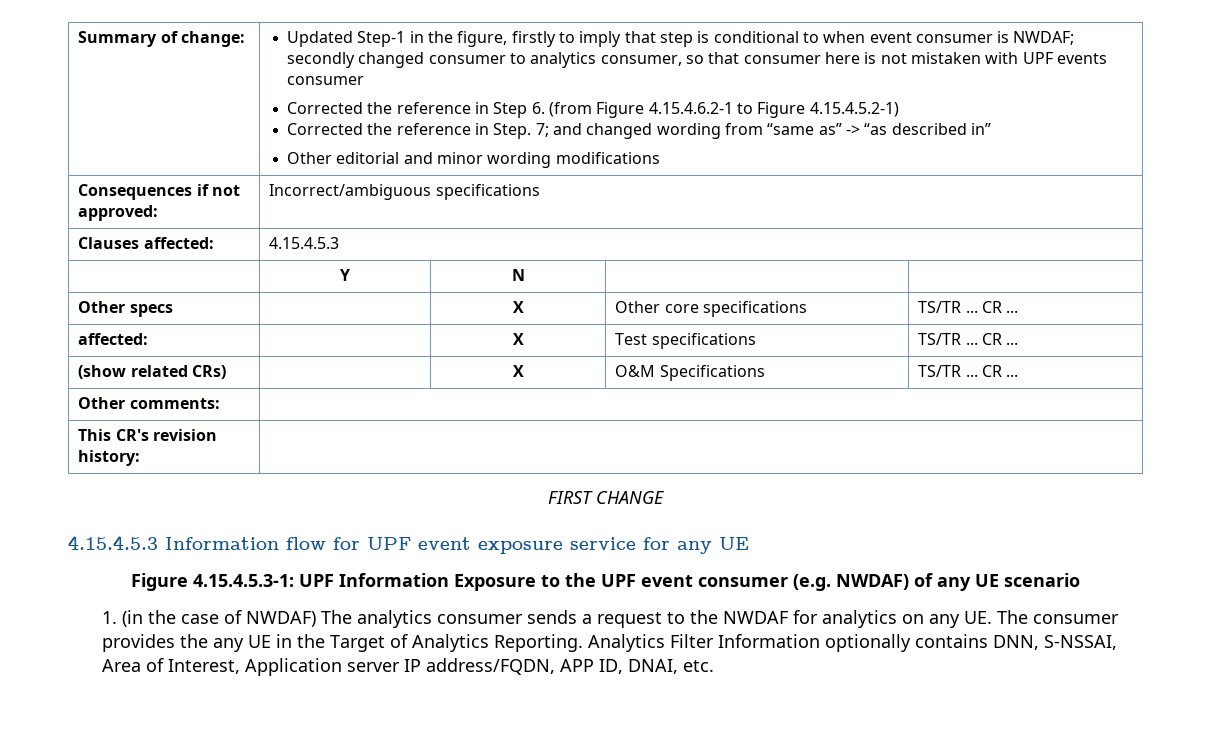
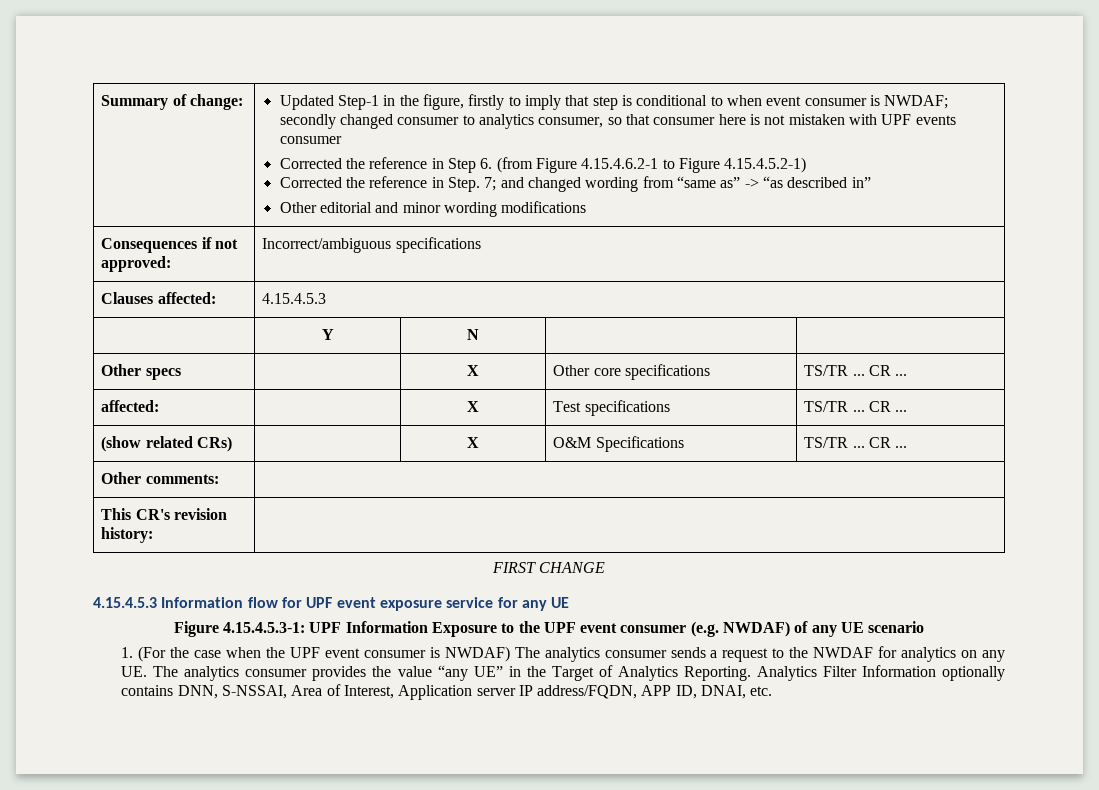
- 1. (in the case of NWDAF) The analytics consumer sends a request to the NWDAF for analytics on any UE. The consumer provides the any UE in the Target of Analytics Reporting.
+ 1. (For the case when the UPF event consumer is NWDAF) The analytics consumer sends a request to the NWDAF for analytics on any UE. The analytics consumer provides the value “any UE” in the Target of Analytics Reporting.

